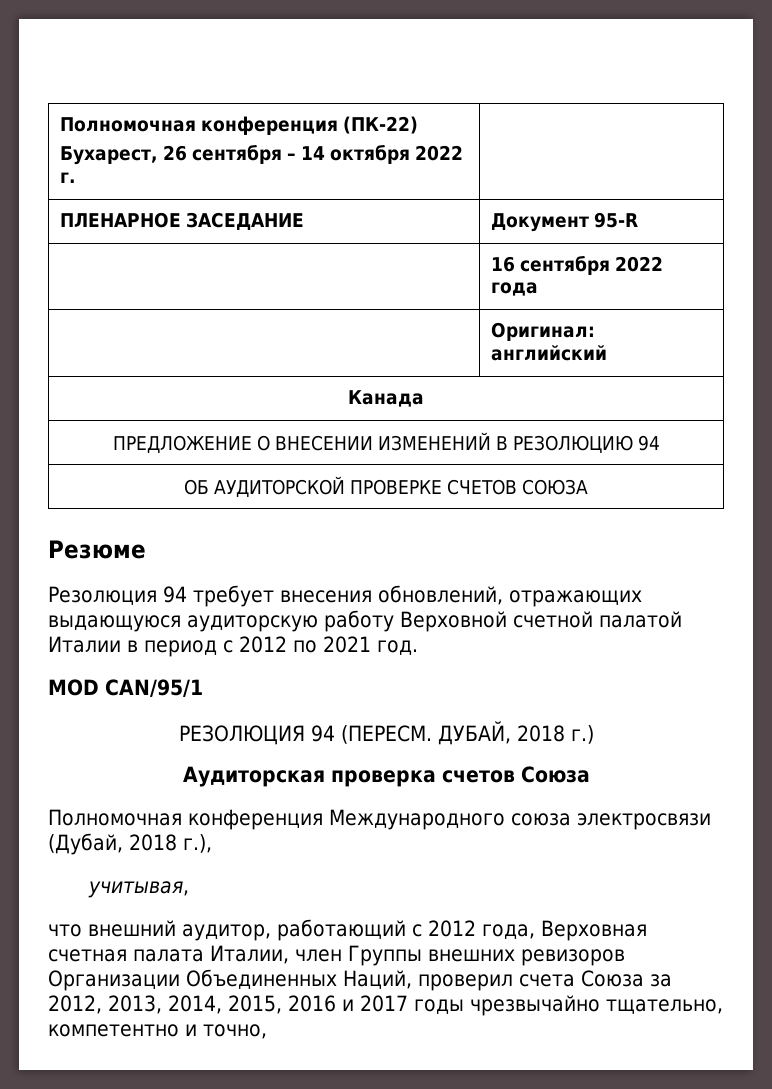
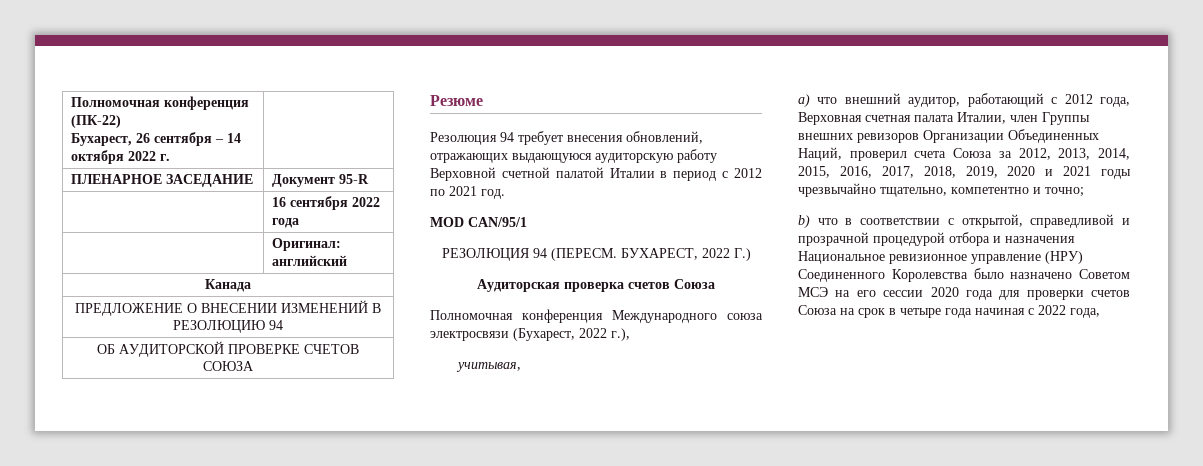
- ДУБАЙ, 2018 г.)
+ БУХАРЕСТ, 2022 Г.)
- Полномочная конференция Международного союза электросвязи (Дубай, 2018 г.),
+ Полномочная конференция Международного союза электросвязи (Бухарест, 2022 г.),
- что внешний аудитор, работающий с 2012 года, Верховная счетная палата Италии, член Группы внешних ревизоров Организации Объединенных Наций, проверил счета Союза за 2012, 2013, 2014, 2015, 2016 и 2017 годы чрезвычайно тщательно, компетентно и точно,
+ a) что внешний аудитор, работающий с 2012 года, Верховная счетная палата Италии, член Группы внешних ревизоров Организации Объединенных Наций, проверил счета Союза за 2012, 2013, 2014, 2015, 2016, 2017, 2018, 2019, 2020 и 2021 годы чрезвычайно тщательно, компетентно и точно;
+ b) что в соответствии с открытой, справедливой и прозрачной процедурой отбора и назначения Национальное ревизионное управление (НРУ) Соединенного Королевства было назначено Советом МСЭ на его сессии 2020 года для проверки счетов Союза на срок в четыре года начиная с 2022 года,

